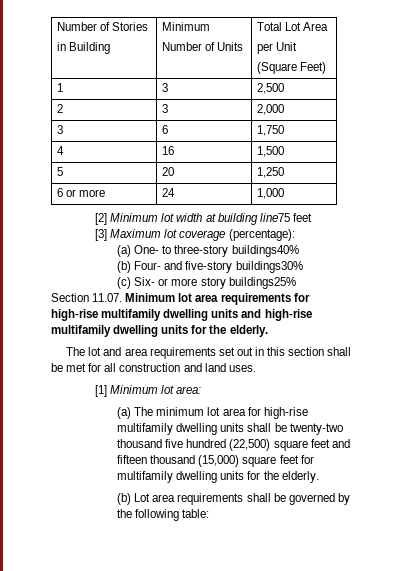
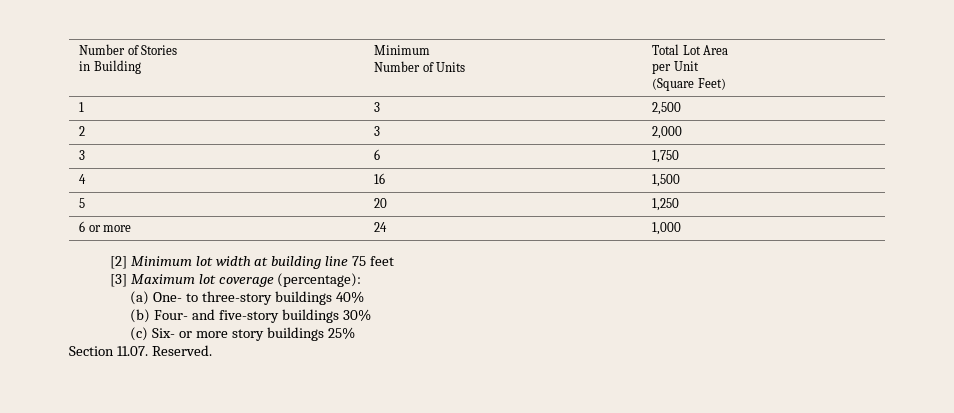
- [2] Minimum lot width at building line75 feet
+ [2] Minimum lot width at building line 75 feet
- (a) One- to three-story buildings40%
+ (a) One- to three-story buildings 40%
- (b) Four- and five-story buildings30%
+ (b) Four- and five-story buildings 30%
- (c) Six- or more story buildings25%
+ (c) Six- or more story buildings 25%
- Section 11.07. Minimum lot area requirements for high-rise multifamily dwelling units and high-rise multifamily dwelling units for the elderly.
- The lot and area requirements set out in this section shall be met for all construction and land uses.
- [1] Minimum lot area:
- (a) The minimum lot area for high-rise multifamily dwelling units shall be twenty-two thousand five hundred (22,500) square feet and fifteen thousand (15,000) square feet for multifamily dwelling units for the elderly.
- (b) Lot area requirements shall be governed by the following table:
+ Section 11.07. Reserved.

